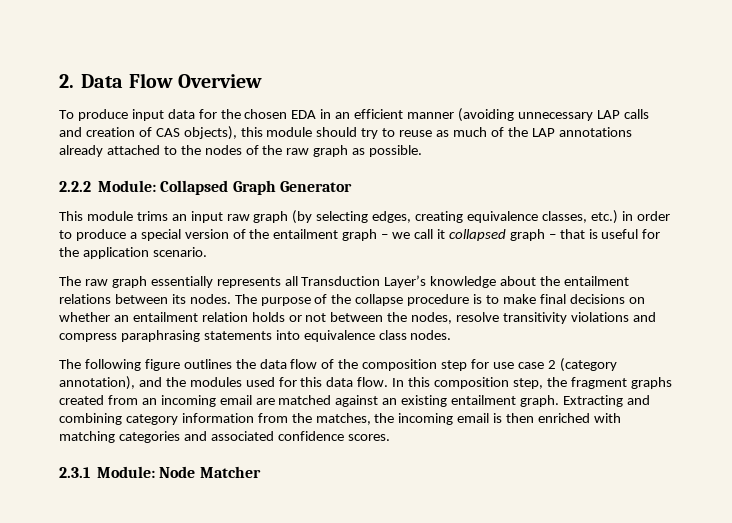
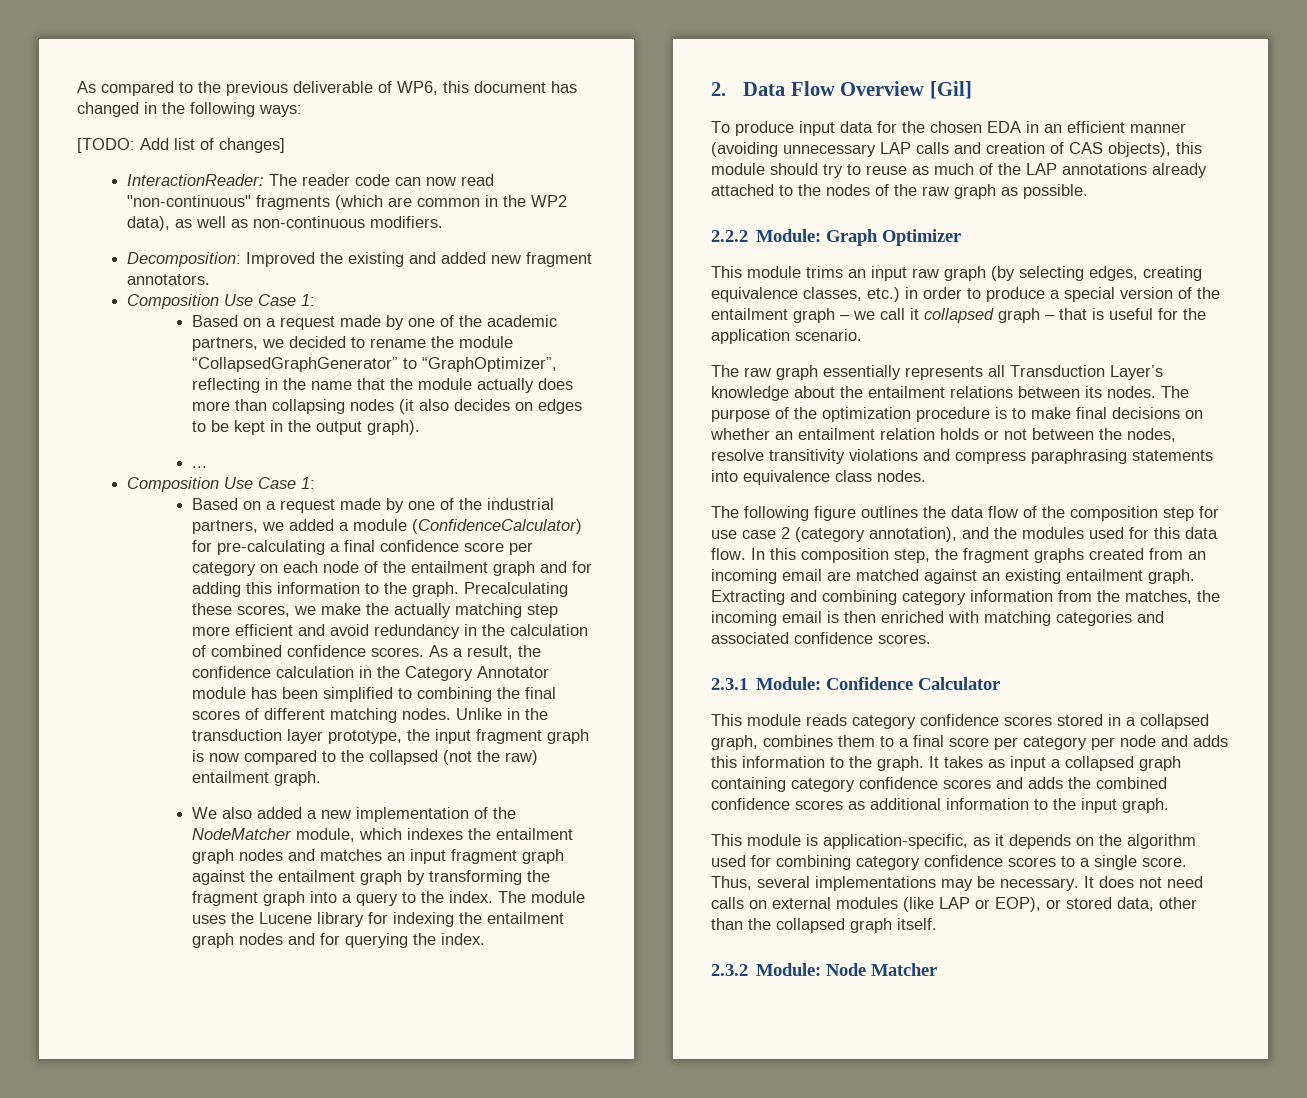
+ As compared to the previous deliverable of WP6, this document has changed in the following ways:
+ [TODO: Add list of changes]
+ InteractionReader: The reader code can now read "non-continuous" fragments (which are common in the WP2 data), as well as non-continuous modifiers.
+ Decomposition: Improved the existing and added new fragment annotators.
+ Composition Use Case 1:
+ Based on a request made by one of the academic partners, we decided to rename the module “CollapsedGraphGenerator” to “GraphOptimizer”, reflecting in the name that the module actually does more than collapsing nodes (it also decides on edges to be kept in the output graph).
+ ...
+ Composition Use Case 1:
+ Based on a request made by one of the industrial partners, we added a module (ConfidenceCalculator) for pre-calculating a final confidence score per category on each node of the entailment graph and for adding this information to the graph. Precalculating these scores, we make the actually matching step more efficient and avoid redundancy in the calculation of combined confidence scores. As a result, the confidence calculation in the Category Annotator module has been simplified to combining the final scores of different matching nodes. Unlike in the transduction layer prototype, the input fragment graph is now compared to the collapsed (not the raw) entailment graph.
+ We also added a new implementation of the NodeMatcher module, which indexes the entailment graph nodes and matches an input fragment graph against the entailment graph by transforming the fragment graph into a query to the index. The module uses the Lucene library for indexing the entailment graph nodes and for querying the index.
- 2. Data Flow Overview
+ 2. Data Flow Overview [Gil]
- 2.2.2 Module: Collapsed Graph Generator
+ 2.2.2 Module: Graph Optimizer
- The purpose of the collapse procedure is to make final decisions on whether an entailment relation holds or not between the nodes, resolve transitivity violations and compress paraphrasing statements into equivalence class nodes.
+ The purpose of the optimization procedure is to make final decisions on whether an entailment relation holds or not between the nodes, resolve transitivity violations and compress paraphrasing statements into equivalence class nodes.
- 2.3.1 Module: Node Matcher
+ 2.3.1 Module: Confidence Calculator
+ This module reads category confidence scores stored in a collapsed graph, combines them to a final score per category per node and adds this information to the graph. It takes as input a collapsed graph containing category confidence scores and adds the combined confidence scores as additional information to the input graph.
+ This module is application-specific, as it depends on the algorithm used for combining category confidence scores to a single score. Thus, several implementations may be necessary. It does not need calls on external modules (like LAP or EOP), or stored data, other than the collapsed graph itself.
+ 2.3.2 Module: Node Matcher

